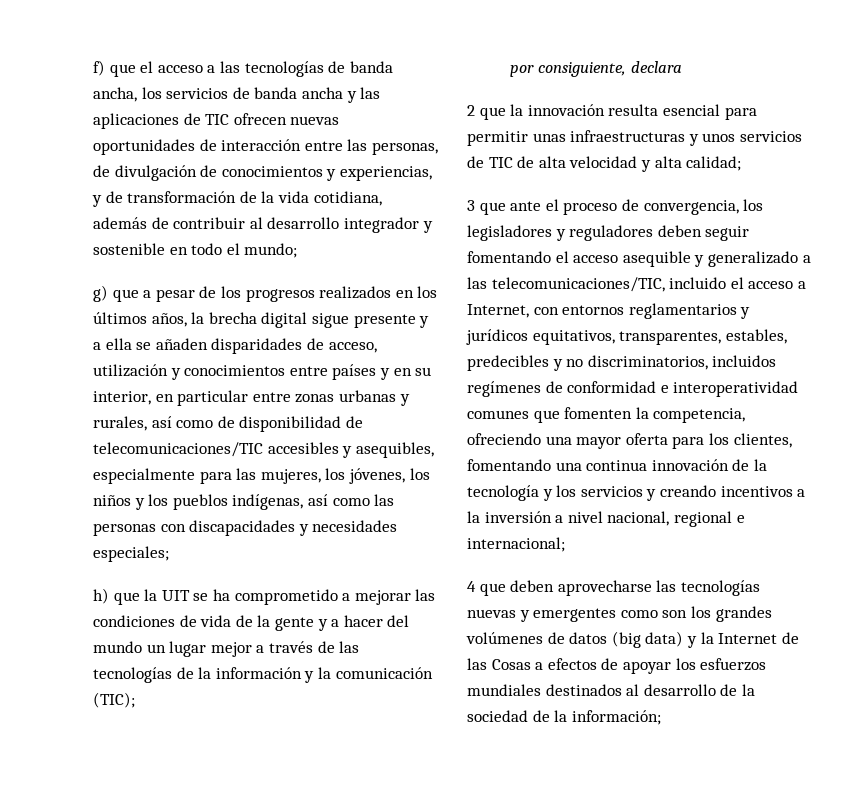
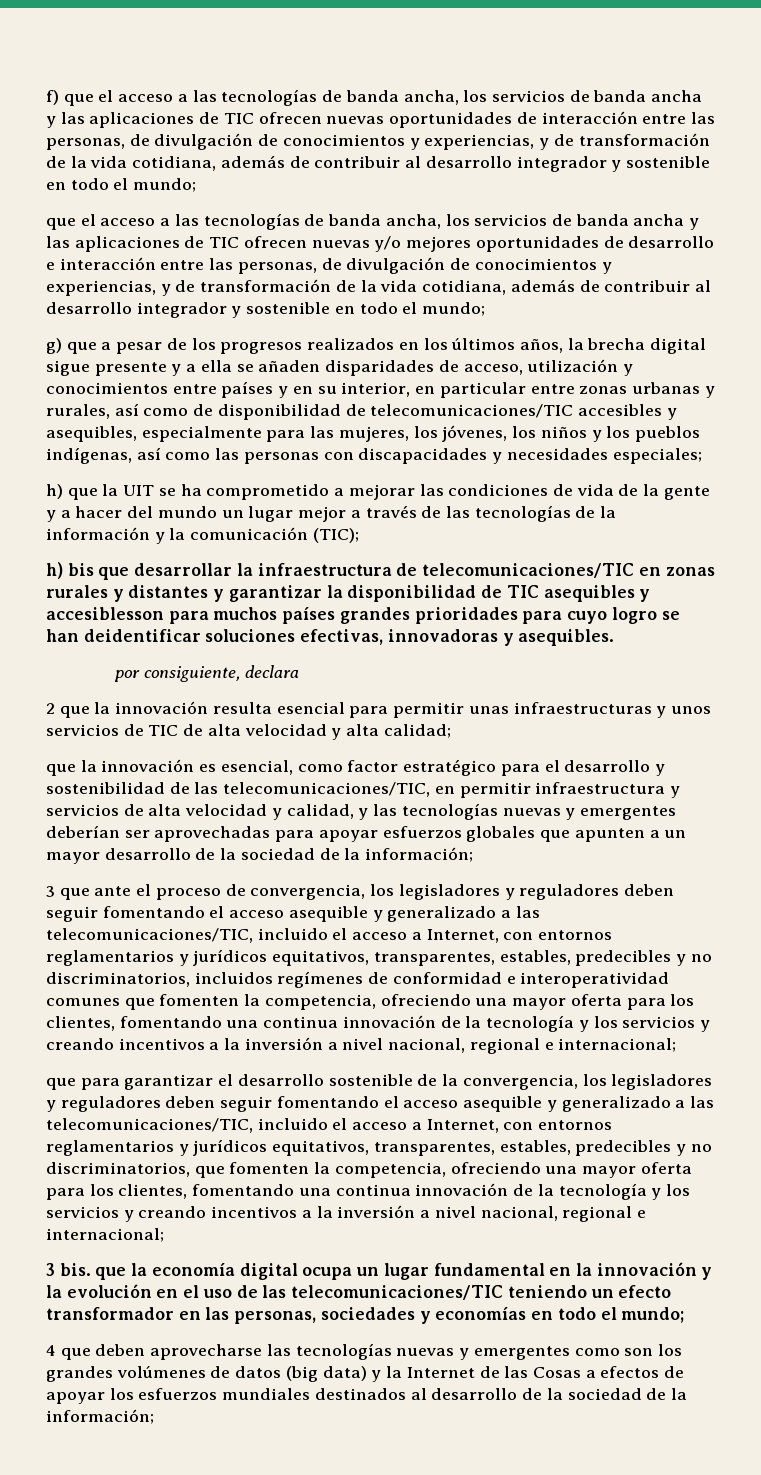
+ que el acceso a las tecnologías de banda ancha, los servicios de banda ancha y las aplicaciones de TIC ofrecen nuevas y/o mejores oportunidades de desarrollo e interacción entre las personas, de divulgación de conocimientos y experiencias, y de transformación de la vida cotidiana, además de contribuir al desarrollo integrador y sostenible en todo el mundo;
+ h) bis que desarrollar la infraestructura de telecomunicaciones/TIC en zonas rurales y distantes y garantizar la disponibilidad de TIC asequibles y accesiblesson para muchos países grandes prioridades para cuyo logro se han deidentificar soluciones efectivas, innovadoras y asequibles.
+ que la innovación es esencial, como factor estratégico para el desarrollo y sostenibilidad de las telecomunicaciones/TIC, en permitir infraestructura y servicios de alta velocidad y calidad, y las tecnologías nuevas y emergentes deberían ser aprovechadas para apoyar esfuerzos globales que apunten a un mayor desarrollo de la sociedad de la información;
+ que para garantizar el desarrollo sostenible de la convergencia, los legisladores y reguladores deben seguir fomentando el acceso asequible y generalizado a las telecomunicaciones/TIC, incluido el acceso a Internet, con entornos reglamentarios y jurídicos equitativos, transparentes, estables, predecibles y no discriminatorios, que fomenten la competencia, ofreciendo una mayor oferta para los clientes, fomentando una continua innovación de la tecnología y los servicios y creando incentivos a la inversión a nivel nacional, regional e internacional;
+ 3 bis. que la economía digital ocupa un lugar fundamental en la innovación y la evolución en el uso de las telecomunicaciones/TIC teniendo un efecto transformador en las personas, sociedades y economías en todo el mundo;

